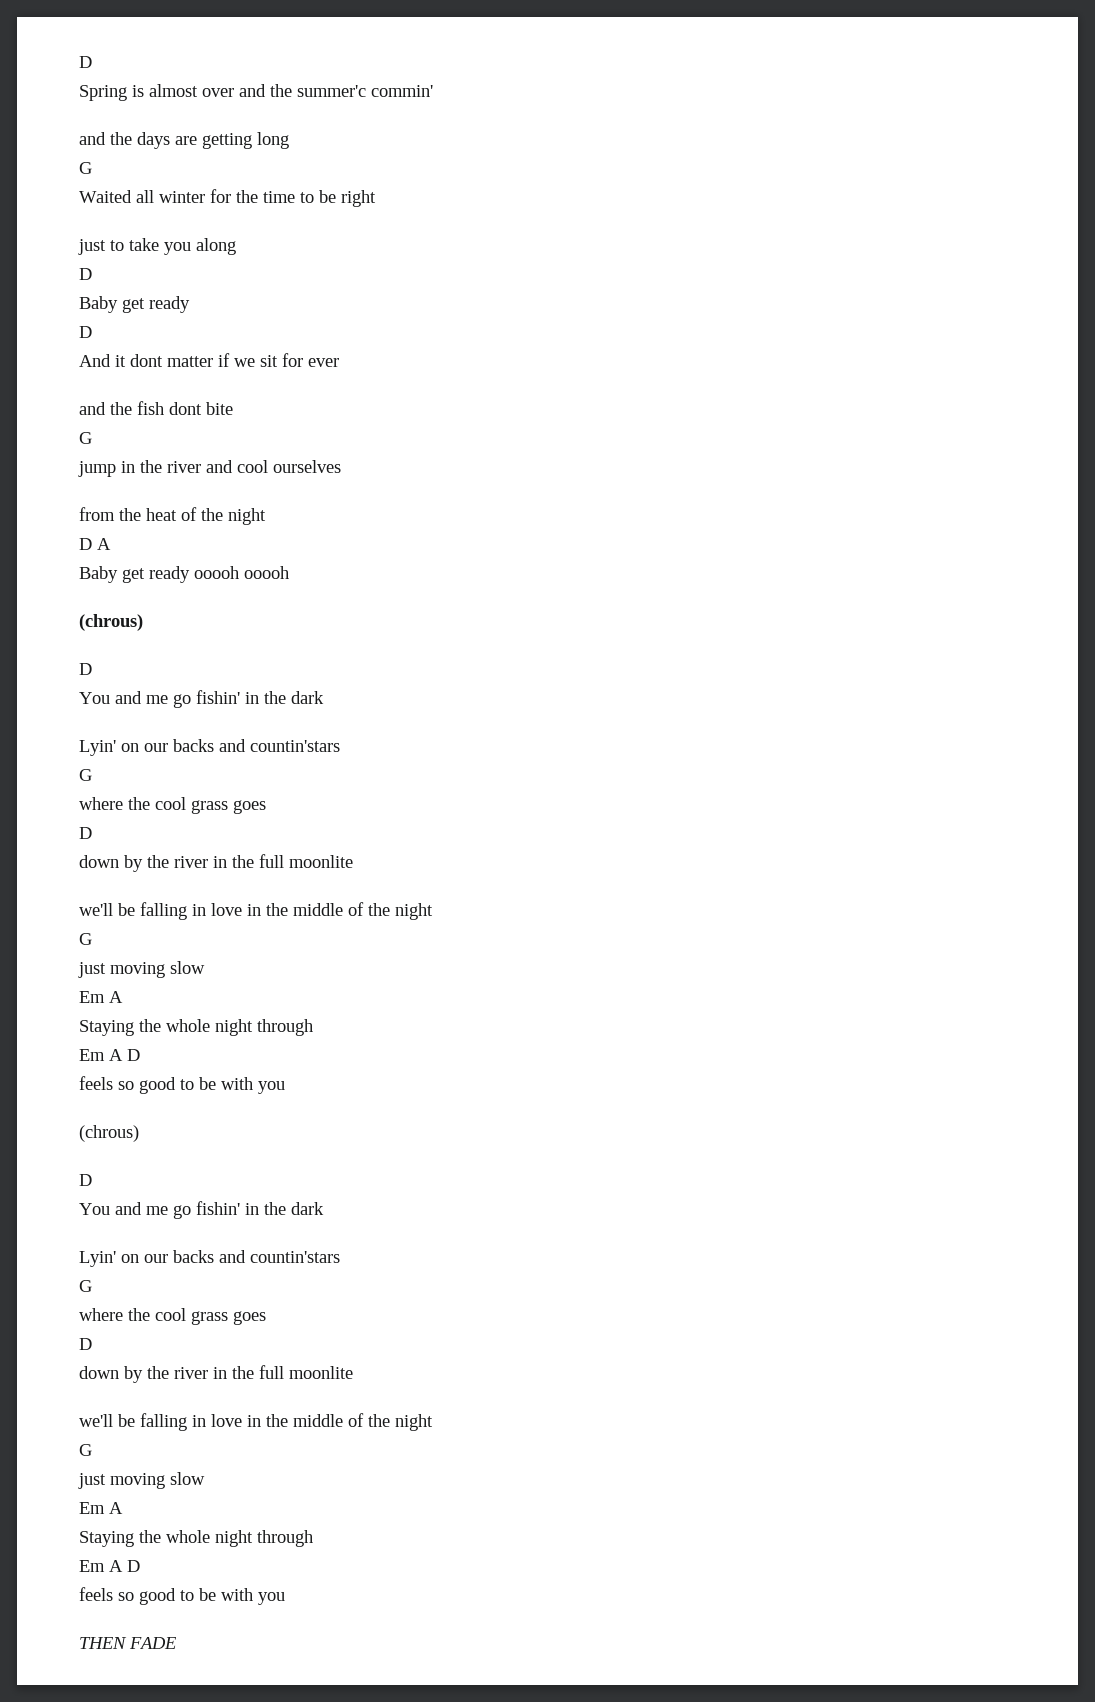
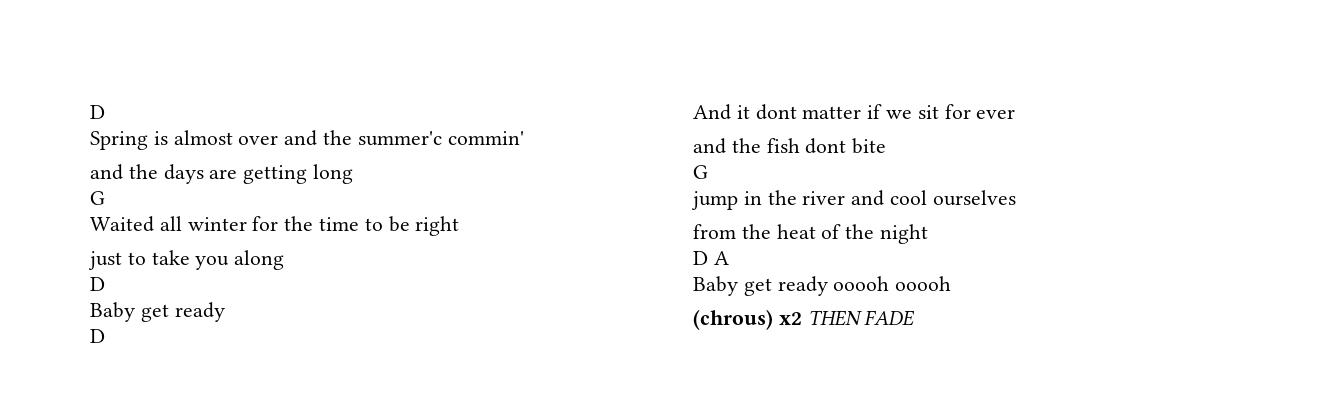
  Baby get ready ooooh ooooh
- (chrous)
- D
- You and me go fishin' in the dark
- Lyin' on our backs and countin'stars
- G
- where the cool grass goes
- D
- down by the river in the full moonlite
- we'll be falling in love in the middle of the night
- G
- just moving slow
- Em A
- Staying the whole night through
- Em A D
- feels so good to be with you
- (chrous)
- D
- You and me go fishin' in the dark
- Lyin' on our backs and countin'stars
- G
- where the cool grass goes
- D
- down by the river in the full moonlite
- we'll be falling in love in the middle of the night
- G
- just moving slow
- Em A
- Staying the whole night through
- Em A D
- feels so good to be with you
- THEN FADE
+ (chrous) x2 THEN FADE

